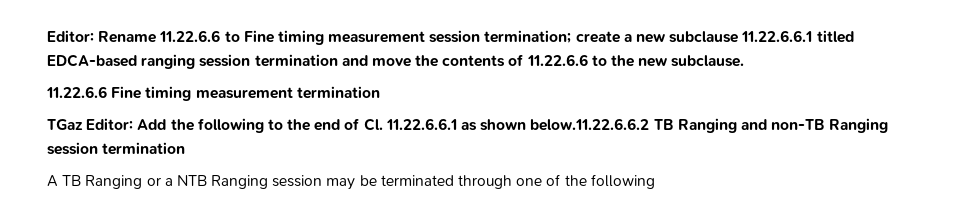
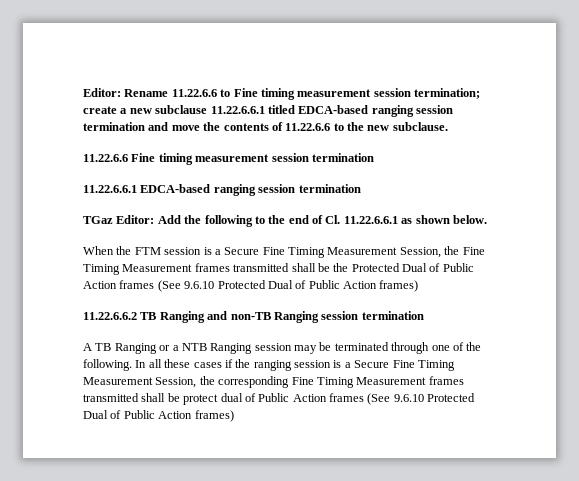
- 11.22.6.6 Fine timing measurement termination
+ 11.22.6.6 Fine timing measurement session termination
+ 11.22.6.6.1 EDCA-based ranging session termination
- TGaz Editor: Add the following to the end of Cl. 11.22.6.6.1 as shown below.11.22.6.6.2 TB Ranging and non-TB Ranging session termination
+ TGaz Editor: Add the following to the end of Cl. 11.22.6.6.1 as shown below.
+ When the FTM session is a Secure Fine Timing Measurement Session, the Fine Timing Measurement frames transmitted shall be the Protected Dual of Public Action frames (See 9.6.10 Protected Dual of Public Action frames)
+ 11.22.6.6.2 TB Ranging and non-TB Ranging session termination
- A TB Ranging or a NTB Ranging session may be terminated through one of the following
+ A TB Ranging or a NTB Ranging session may be terminated through one of the following. In all these cases if the ranging session is a Secure Fine Timing Measurement Session, the corresponding Fine Timing Measurement frames transmitted shall be protect dual of Public Action frames (See 9.6.10 Protected Dual of Public Action frames)

